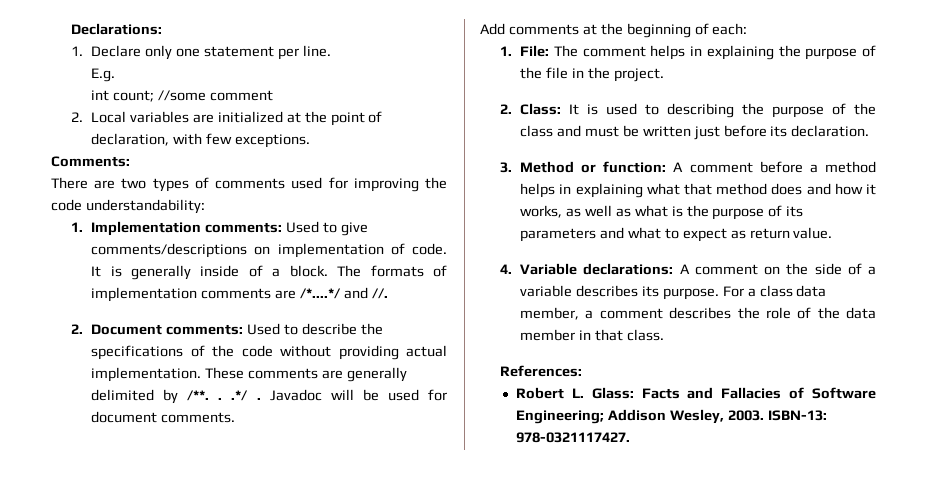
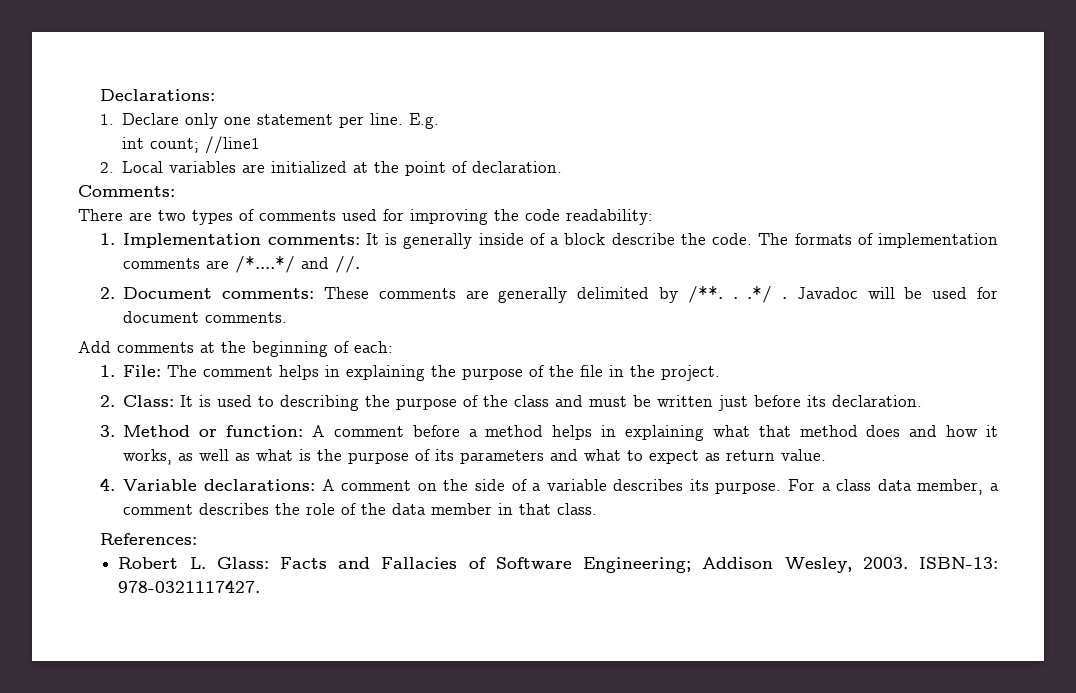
- 1. Declare only one statement per line.
- E.g.
+ 1. Declare only one statement per line. E.g.
- int count; //some comment
+ int count; //line1
- 2. Local variables are initialized at the point of declaration, with few exceptions.
+ 2. Local variables are initialized at the point of declaration.
- There are two types of comments used for improving the code understandability:
+ There are two types of comments used for improving the code readability:
- 1. Implementation comments: Used to give comments/descriptions on implementation of code. It is generally inside of a block.
+ 1. Implementation comments: It is generally inside of a block describe the code.
- 2. Document comments: Used to describe the specifications of the code without providing actual implementation. These comments are generally delimited by /**. . .*/ .
+ 2. Document comments: These comments are generally delimited by /**. . .*/ .

